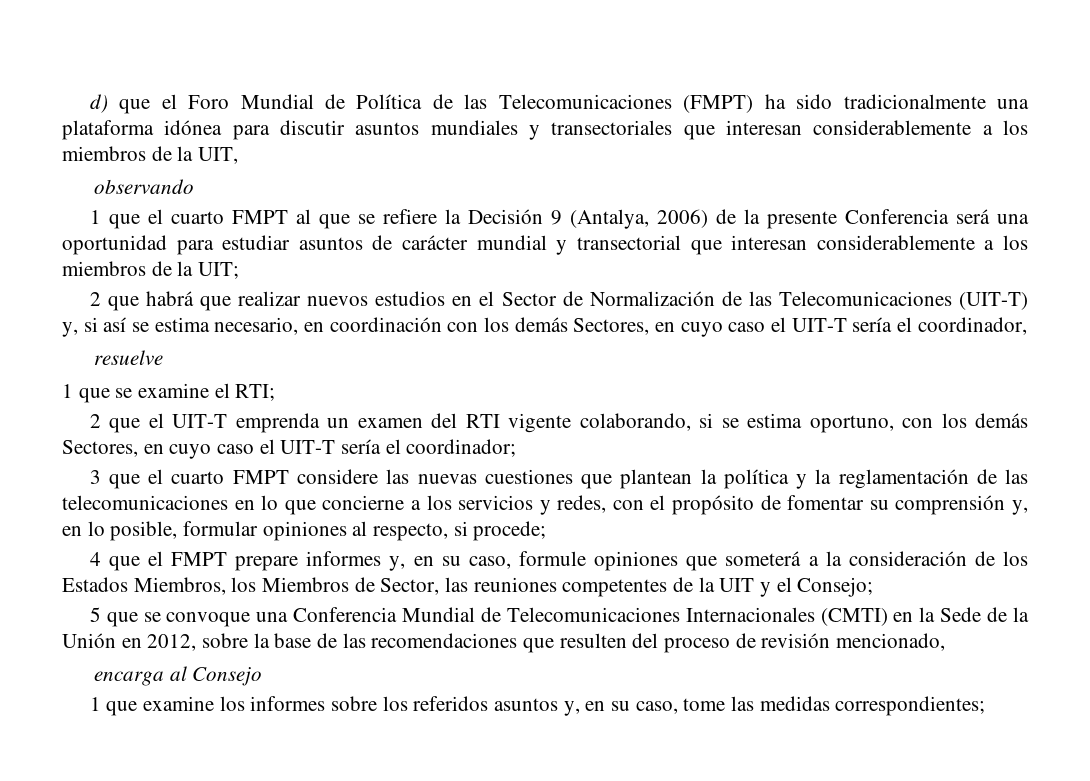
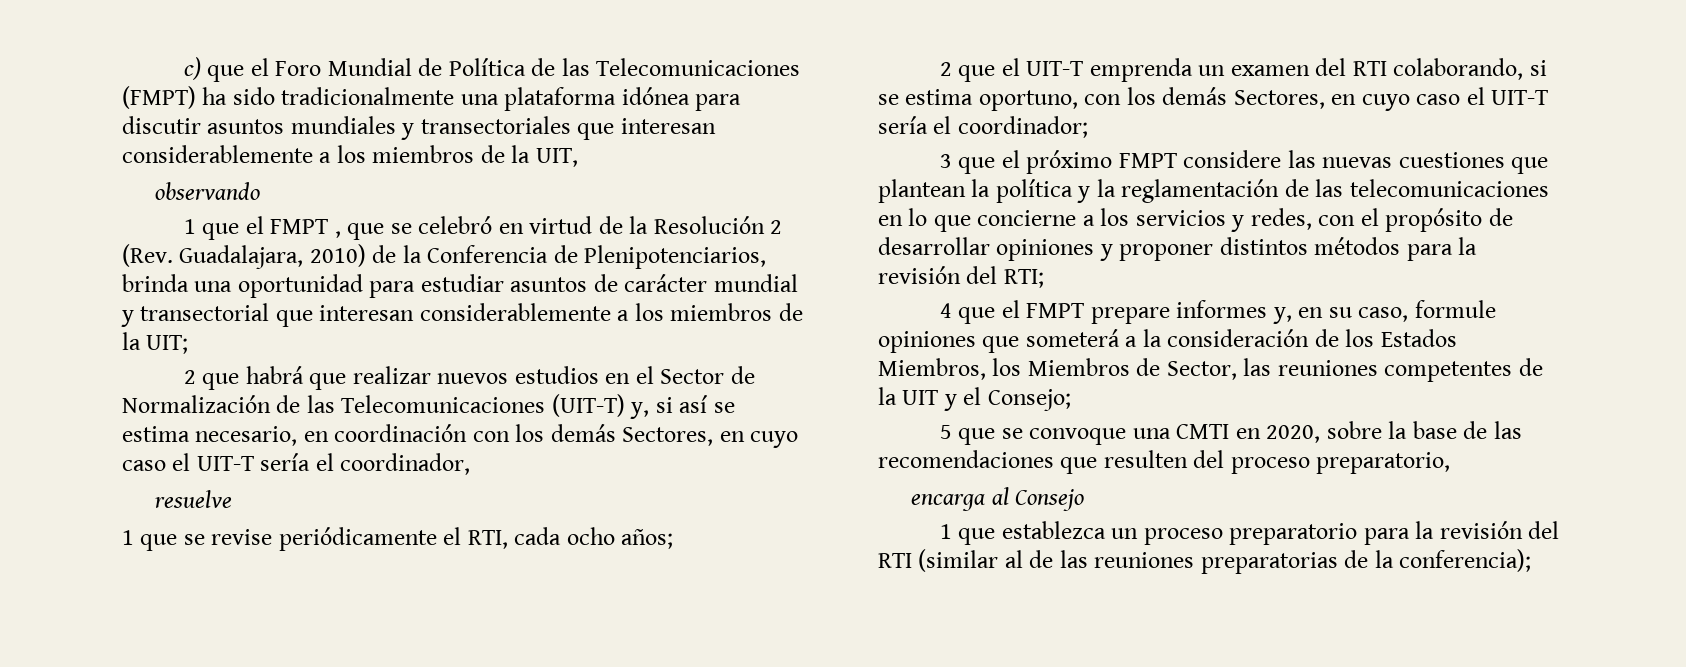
- d) que el Foro Mundial de Política de las Telecomunicaciones (FMPT) ha sido tradicionalmente una plataforma idónea para discutir asuntos mundiales y transectoriales que interesan considerablemente a los miembros de la UIT,
+ c) que el Foro Mundial de Política de las Telecomunicaciones (FMPT) ha sido tradicionalmente una plataforma idónea para discutir asuntos mundiales y transectoriales que interesan considerablemente a los miembros de la UIT,
- 1 que el cuarto FMPT al que se refiere la Decisión 9 (Antalya, 2006) de la presente Conferencia será una oportunidad para estudiar asuntos de carácter mundial y transectorial que interesan considerablemente a los miembros de la UIT;
+ 1 que el FMPT , que se celebró en virtud de la Resolución 2 (Rev. Guadalajara, 2010) de la Conferencia de Plenipotenciarios, brinda una oportunidad para estudiar asuntos de carácter mundial y transectorial que interesan considerablemente a los miembros de la UIT;
- 1 que se examine el RTI;
+ 1 que se revise periódicamente el RTI, cada ocho años;
- 2 que el UIT-T emprenda un examen del RTI vigente colaborando, si se estima oportuno, con los demás Sectores, en cuyo caso el UIT-T sería el coordinador;
+ 2 que el UIT-T emprenda un examen del RTI colaborando, si se estima oportuno, con los demás Sectores, en cuyo caso el UIT-T sería el coordinador;
- 3 que el cuarto FMPT considere las nuevas cuestiones que plantean la política y la reglamentación de las telecomunicaciones en lo que concierne a los servicios y redes, con el propósito de fomentar su comprensión y, en lo posible, formular opiniones al respecto, si procede;
+ 3 que el próximo FMPT considere las nuevas cuestiones que plantean la política y la reglamentación de las telecomunicaciones en lo que concierne a los servicios y redes, con el propósito de desarrollar opiniones y proponer distintos métodos para la revisión del RTI;
- 5 que se convoque una Conferencia Mundial de Telecomunicaciones Internacionales (CMTI) en la Sede de la Unión en 2012, sobre la base de las recomendaciones que resulten del proceso de revisión mencionado,
+ 5 que se convoque una CMTI en 2020, sobre la base de las recomendaciones que resulten del proceso preparatorio,
- 1 que examine los informes sobre los referidos asuntos y, en su caso, tome las medidas correspondientes;
+ 1 que establezca un proceso preparatorio para la revisión del RTI (similar al de las reuniones preparatorias de la conferencia);

